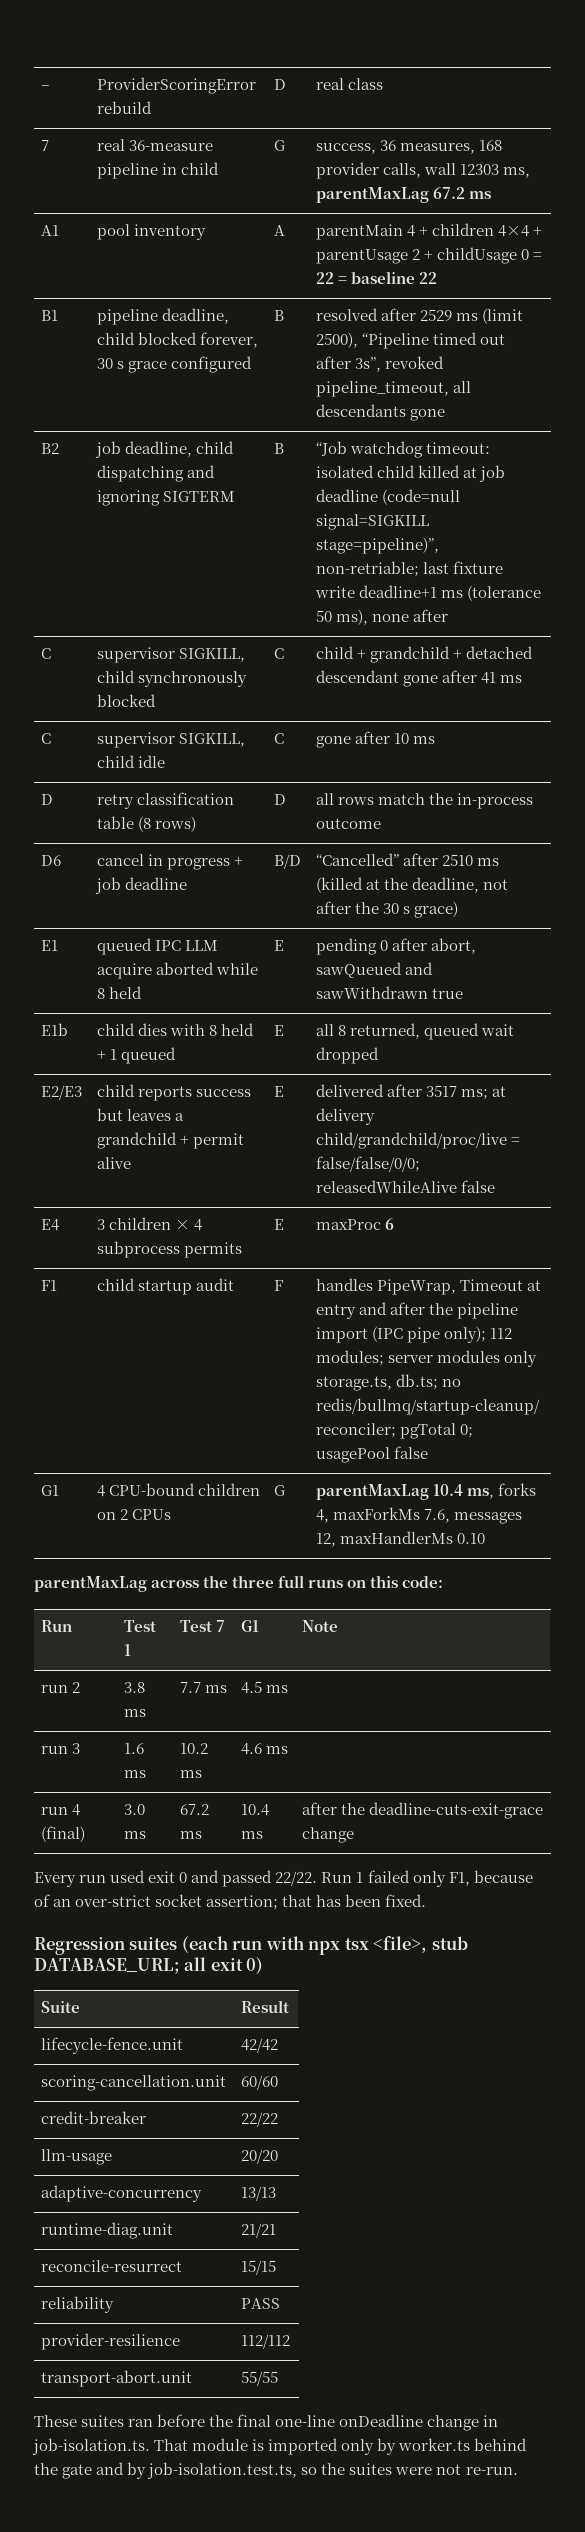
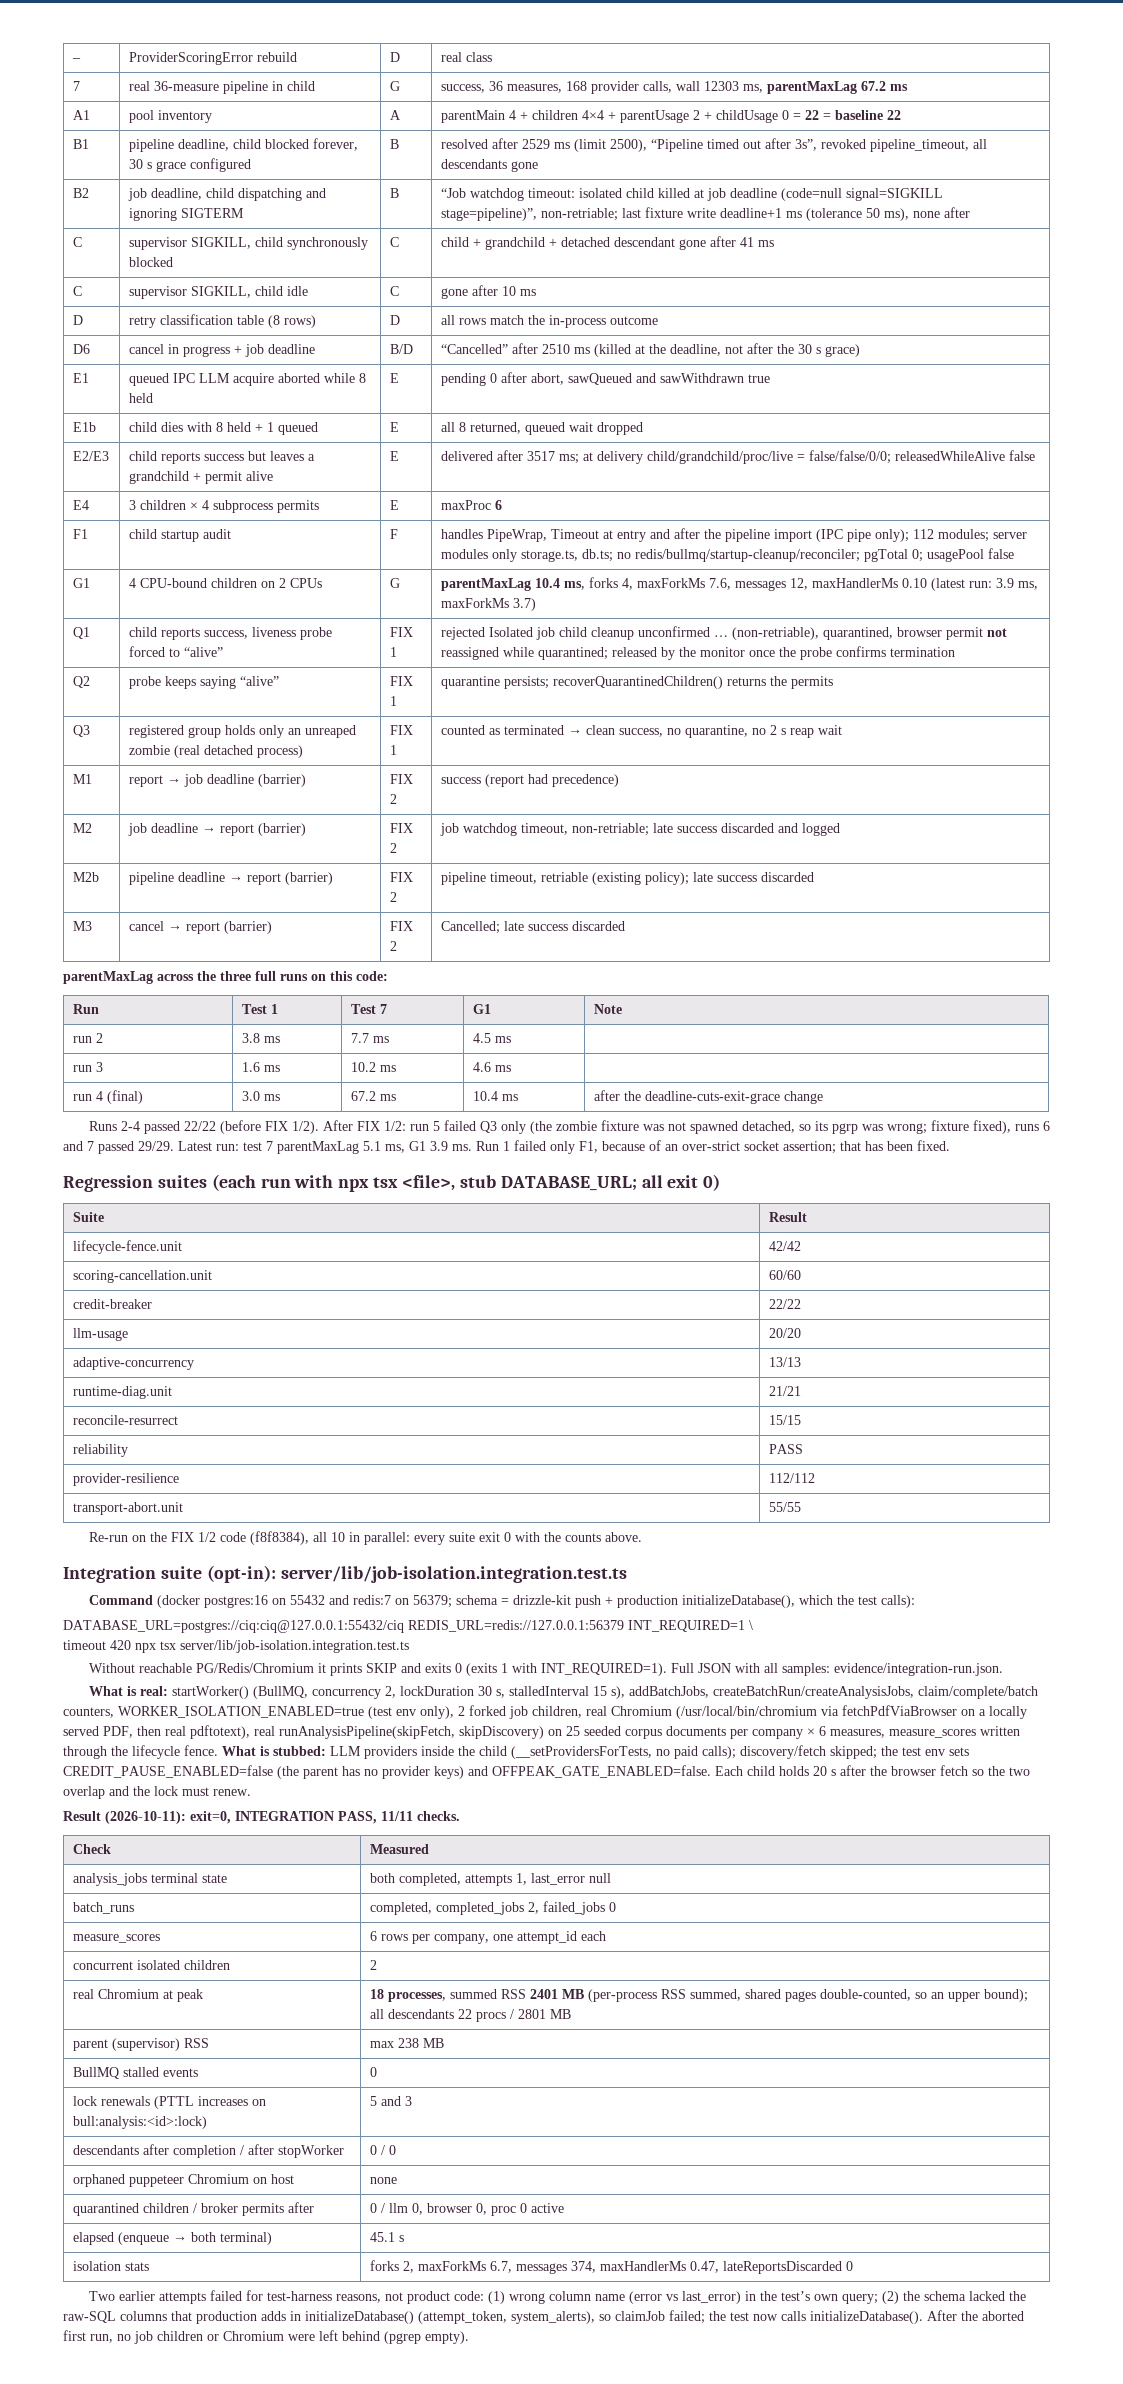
- G1 | 4 CPU-bound children on 2 CPUs | G | parentMaxLag 10.4 ms, forks 4, maxForkMs 7.6, messages 12, maxHandlerMs 0.10
+ G1 | 4 CPU-bound children on 2 CPUs | G | parentMaxLag 10.4 ms, forks 4, maxForkMs 7.6, messages 12, maxHandlerMs 0.10 (latest run: 3.9 ms, maxForkMs 3.7)
+ Q1 | child reports success, liveness probe forced to “alive” | FIX 1 | rejected Isolated job child cleanup unconfirmed … (non-retriable), quarantined, browser permit not reassigned while quarantined; released by the monitor once the probe confirms termination
+ Q2 | probe keeps saying “alive” | FIX 1 | quarantine persists; recoverQuarantinedChildren() returns the permits
+ Q3 | registered group holds only an unreaped zombie (real detached process) | FIX 1 | counted as terminated → clean success, no quarantine, no 2 s reap wait
+ M1 | report → job deadline (barrier) | FIX 2 | success (report had precedence)
+ M2 | job deadline → report (barrier) | FIX 2 | job watchdog timeout, non-retriable; late success discarded and logged
+ M2b | pipeline deadline → report (barrier) | FIX 2 | pipeline timeout, retriable (existing policy); late success discarded
+ M3 | cancel → report (barrier) | FIX 2 | Cancelled; late success discarded
- Every run used exit 0 and passed 22/22.
+ Runs 2-4 passed 22/22 (before FIX 1/2). After FIX 1/2: run 5 failed Q3 only (the zombie fixture was not spawned detached, so its pgrp was wrong; fixture fixed), runs 6 and 7 passed 29/29. Latest run: test 7 parentMaxLag 5.1 ms, G1 3.9 ms.
- These suites ran before the final one-line onDeadline change in job-isolation.ts. That module is imported only by worker.ts behind the gate and by job-isolation.test.ts, so the suites were not re-run.
+ Re-run on the FIX 1/2 code (f8f8384), all 10 in parallel: every suite exit 0 with the counts above.
+ Integration suite (opt-in): server/lib/job-isolation.integration.test.ts
+ Command (docker postgres:16 on 55432 and redis:7 on 56379; schema = drizzle-kit push + production initializeDatabase(), which the test calls):
+ DATABASE_URL=postgres://ciq:ciq@127.0.0.1:55432/ciq REDIS_URL=redis://127.0.0.1:56379 INT_REQUIRED=1 \
+ timeout 420 npx tsx server/lib/job-isolation.integration.test.ts
+ Without reachable PG/Redis/Chromium it prints SKIP and exits 0 (exits 1 with INT_REQUIRED=1). Full JSON with all samples: evidence/integration-run.json.
+ What is real: startWorker() (BullMQ, concurrency 2, lockDuration 30 s, stalledInterval 15 s), addBatchJobs, createBatchRun/createAnalysisJobs, claim/complete/batch counters, WORKER_ISOLATION_ENABLED=true (test env only), 2 forked job children, real Chromium (/usr/local/bin/chromium via fetchPdfViaBrowser on a locally served PDF, then real pdftotext), real runAnalysisPipeline(skipFetch, skipDiscovery) on 25 seeded corpus documents per company × 6 measures, measure_scores written through the lifecycle fence. What is stubbed: LLM providers inside the child (__setProvidersForTests, no paid calls); discovery/fetch skipped; the test env sets CREDIT_PAUSE_ENABLED=false (the parent has no provider keys) and OFFPEAK_GATE_ENABLED=false. Each child holds 20 s after the browser fetch so the two overlap and the lock must renew.
+ Result (2026-10-11): exit=0, INTEGRATION PASS, 11/11 checks.
+ Check | Measured
+ analysis_jobs terminal state | both completed, attempts 1, last_error null
+ batch_runs | completed, completed_jobs 2, failed_jobs 0
+ measure_scores | 6 rows per company, one attempt_id each
+ concurrent isolated children | 2
+ real Chromium at peak | 18 processes, summed RSS 2401 MB (per-process RSS summed, shared pages double-counted, so an upper bound); all descendants 22 procs / 2801 MB
+ parent (supervisor) RSS | max 238 MB
+ BullMQ stalled events | 0
+ lock renewals (PTTL increases on bull:analysis:<id>:lock) | 5 and 3
+ descendants after completion / after stopWorker | 0 / 0
+ orphaned puppeteer Chromium on host | none
+ quarantined children / broker permits after | 0 / llm 0, browser 0, proc 0 active
+ elapsed (enqueue → both terminal) | 45.1 s
+ isolation stats | forks 2, maxForkMs 6.7, messages 374, maxHandlerMs 0.47, lateReportsDiscarded 0
+ Two earlier attempts failed for test-harness reasons, not product code: (1) wrong column name (error vs last_error) in the test’s own query; (2) the schema lacked the raw-SQL columns that production adds in initializeDatabase() (attempt_token, system_alerts), so claimJob failed; the test now calls initializeDatabase(). After the aborted first run, no job children or Chromium were left behind (pgrep empty).

